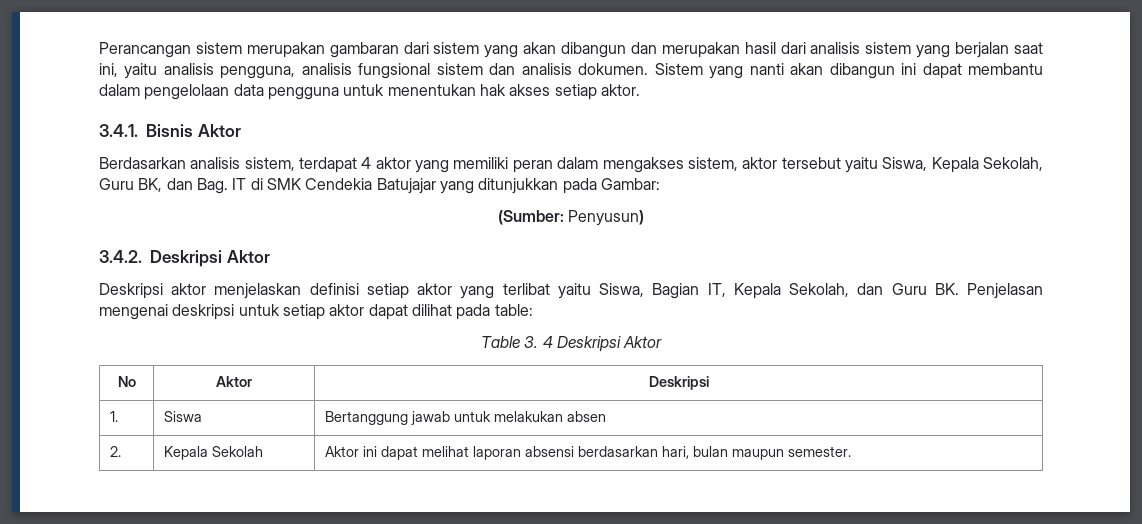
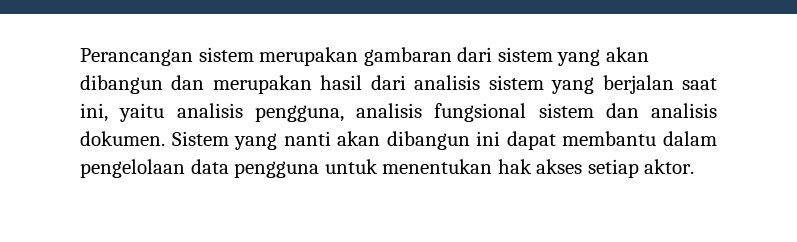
- 3.4.1. Bisnis Aktor
- Berdasarkan analisis sistem, terdapat 4 aktor yang memiliki peran dalam mengakses sistem, aktor tersebut yaitu Siswa, Kepala Sekolah, Guru BK, dan Bag. IT di SMK Cendekia Batujajar yang ditunjukkan pada Gambar:
- (Sumber: Penyusun)
- 3.4.2. Deskripsi Aktor
- Deskripsi aktor menjelaskan definisi setiap aktor yang terlibat yaitu Siswa, Bagian IT, Kepala Sekolah, dan Guru BK. Penjelasan mengenai deskripsi untuk setiap aktor dapat dilihat pada table:
- Table 3. 4 Deskripsi Aktor
- No | Aktor | Deskripsi
- 1. | Siswa | Bertanggung jawab untuk melakukan absen
- 2. | Kepala Sekolah | Aktor ini dapat melihat laporan absensi berdasarkan hari, bulan maupun semester.

